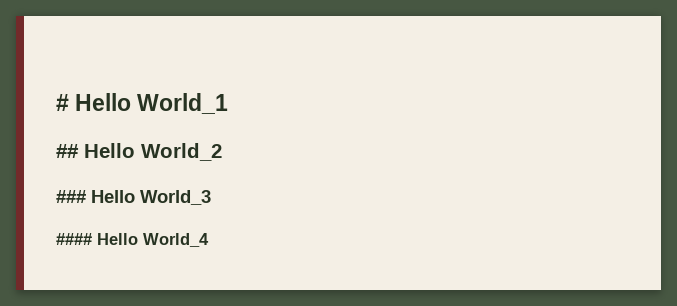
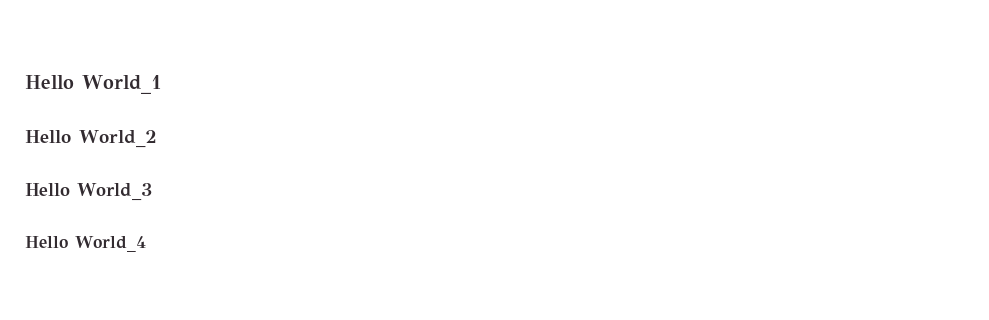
- # Hello World_1
+ Hello World_1
- ## Hello World_2
+ Hello World_2
- ### Hello World_3
+ Hello World_3
- #### Hello World_4
+ Hello World_4

